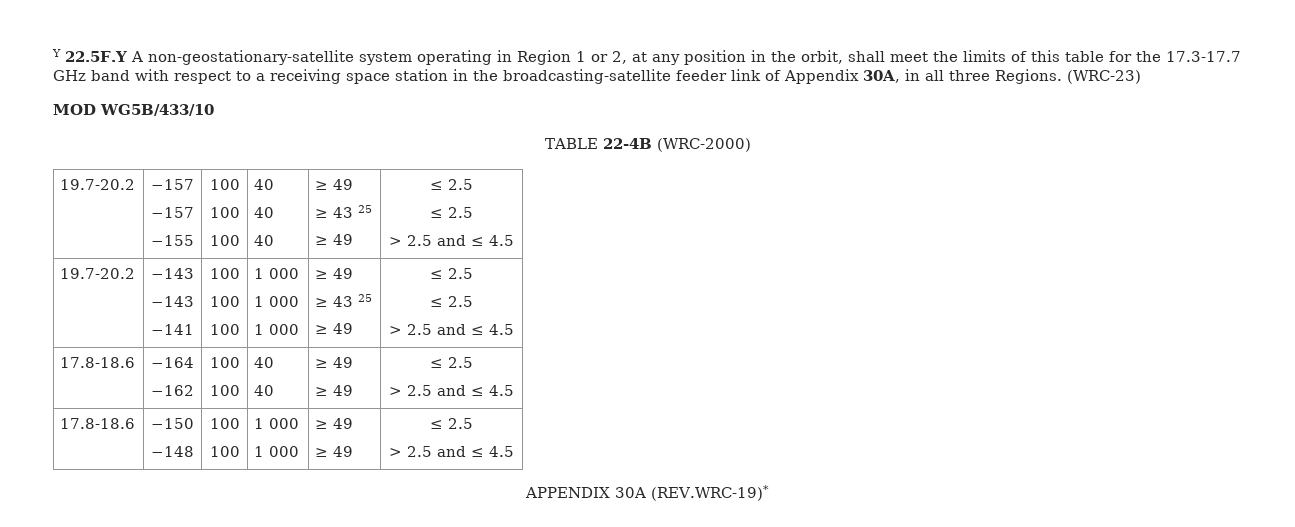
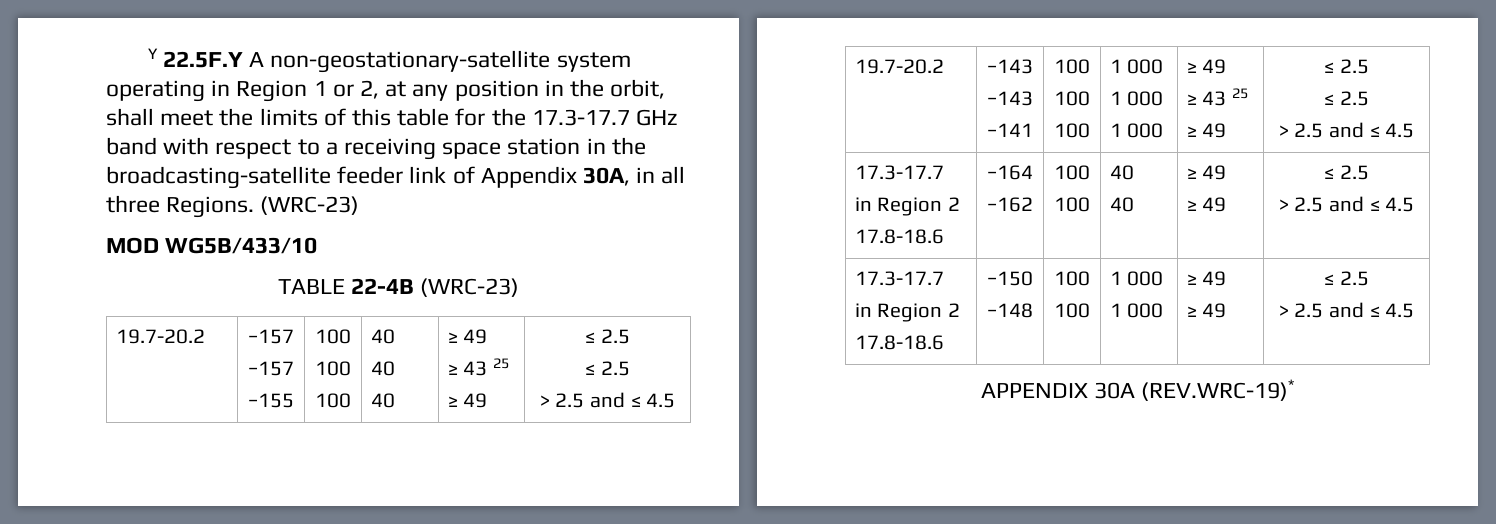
- TABLE 22-4B (WRC-2000)
+ TABLE 22-4B (WRC-23)
  19.7-20.2 | −143
  −143
  −141 | 100
  100
  100 | 1 000
  1 000
  1 000 | ≥ 49
  ≥ 43 25
  ≥ 49 | ≤ 2.5
  ≤ 2.5
  > 2.5 and ≤ 4.5
+ 17.3-17.7
+ in Region 2
  17.8-18.6 | −164
  −162 | 100
  100 | 40
  40 | ≥ 49
  ≥ 49 | ≤ 2.5
  > 2.5 and ≤ 4.5
+ 17.3-17.7
+ in Region 2

